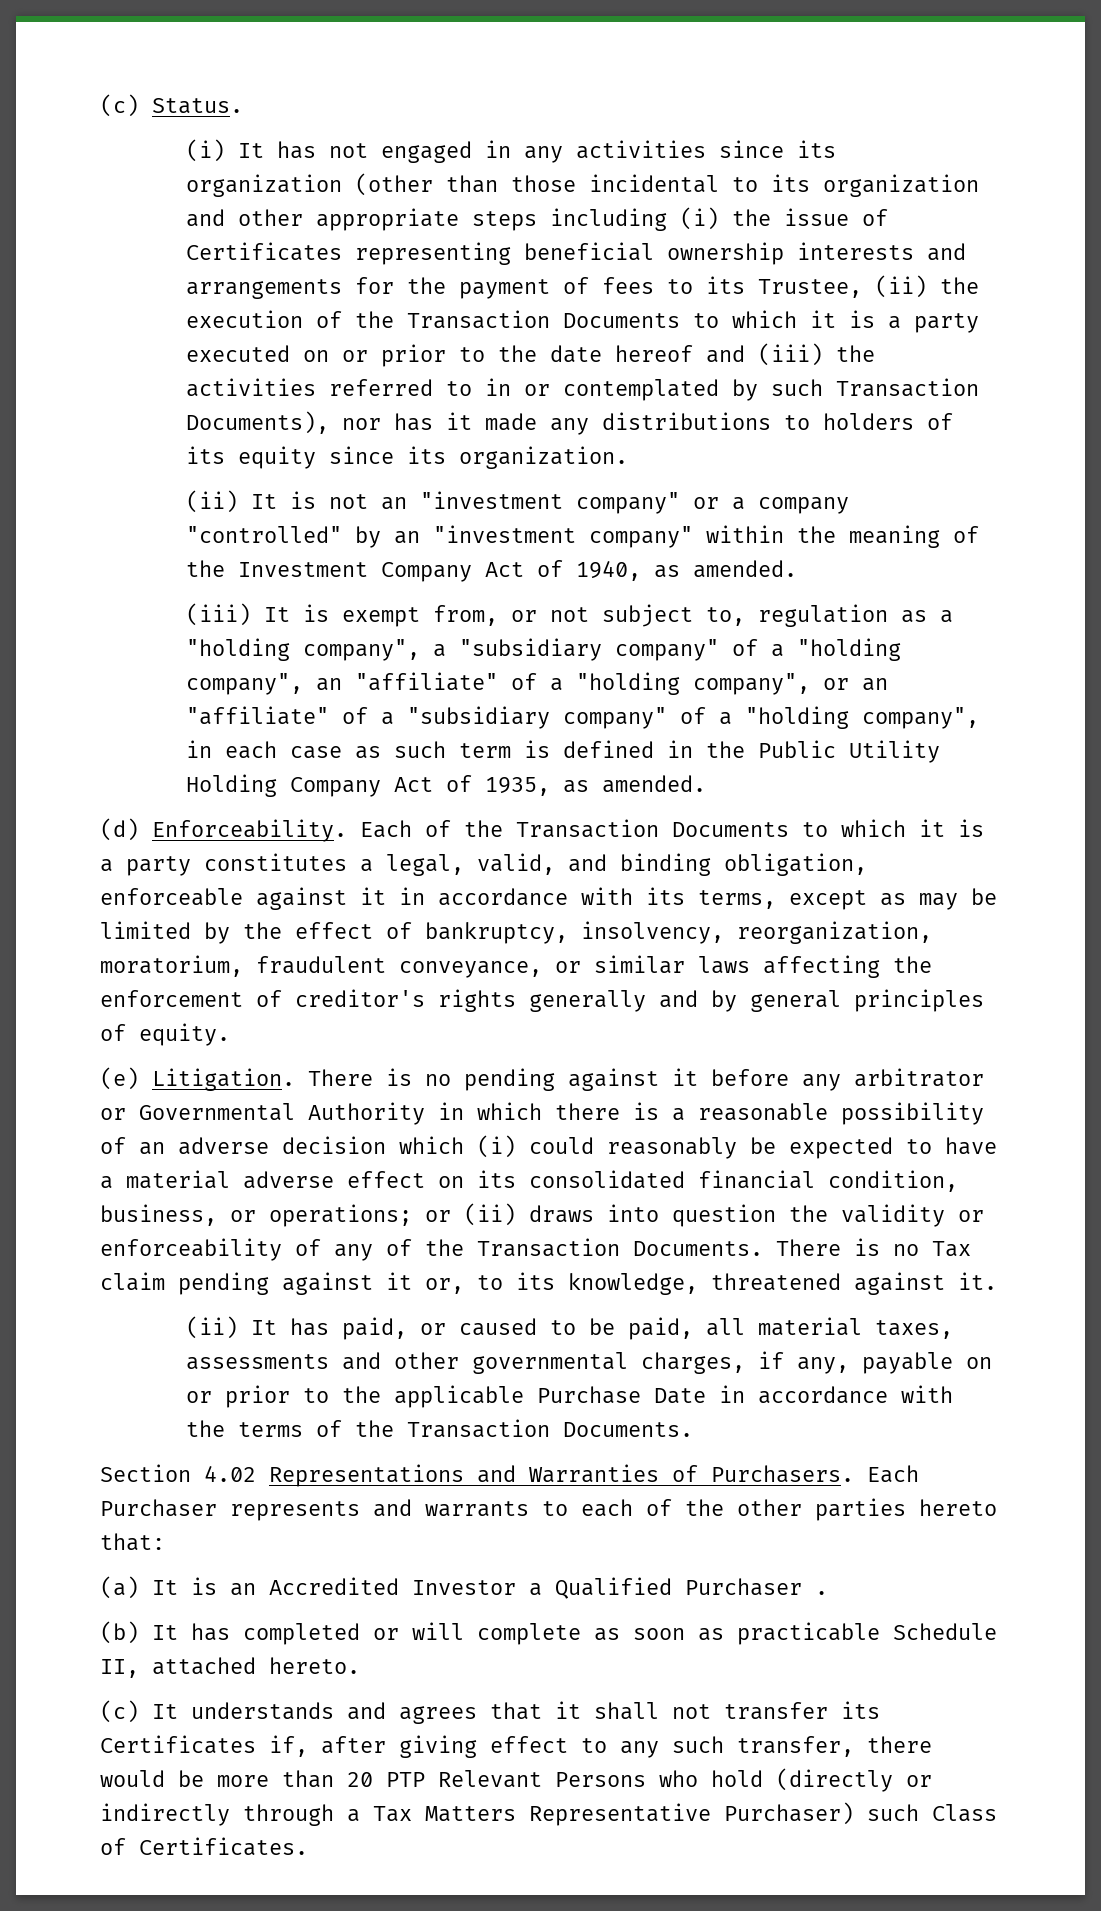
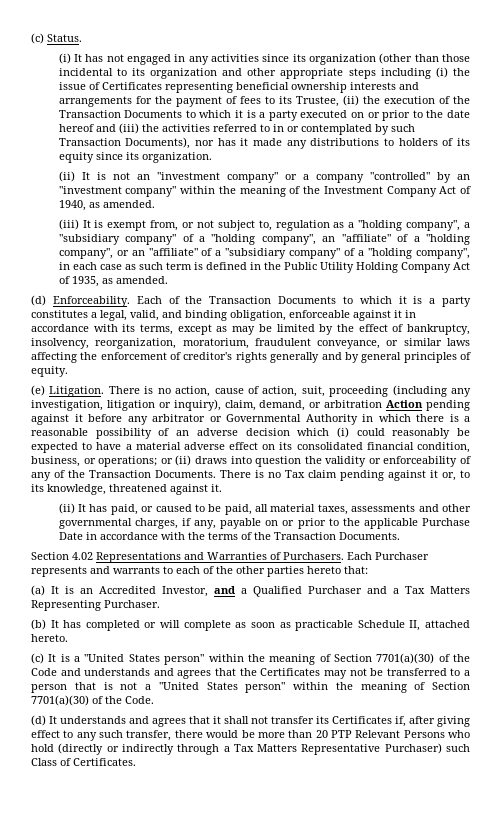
- There is no pending against it before any arbitrator or Governmental Authority in which there is a reasonable possibility of an adverse decision which (i) could reasonably be expected to have a material adverse effect on its consolidated financial condition, business, or operations; or (ii) draws into question the validity or enforceability of any of the Transaction Documents.
+ There is no action, cause of action, suit, proceeding (including any investigation, litigation or inquiry), claim, demand, or arbitration Action pending against it before any arbitrator or Governmental Authority in which there is a reasonable possibility of an adverse decision which (i) could reasonably be expected to have a material adverse effect on its consolidated financial condition, business, or operations; or (ii) draws into question the validity or enforceability of any of the Transaction Documents.
- (a) It is an Accredited Investor a Qualified Purchaser .
+ (a) It is an Accredited Investor, and a Qualified Purchaser and a Tax Matters Representing Purchaser.
- (c) It understands and agrees that it shall not transfer its Certificates if, after giving effect to any such transfer, there would be more than 20 PTP Relevant Persons who hold (directly or indirectly through a Tax Matters Representative Purchaser) such Class of Certificates.
+ (c) It is a "United States person" within the meaning of Section 7701(a)(30) of the Code and understands and agrees that the Certificates may not be transferred to a person that is not a "United States person" within the meaning of Section 7701(a)(30) of the Code.
+ (d) It understands and agrees that it shall not transfer its Certificates if, after giving effect to any such transfer, there would be more than 20 PTP Relevant Persons who hold (directly or indirectly through a Tax Matters Representative Purchaser) such Class of Certificates.

